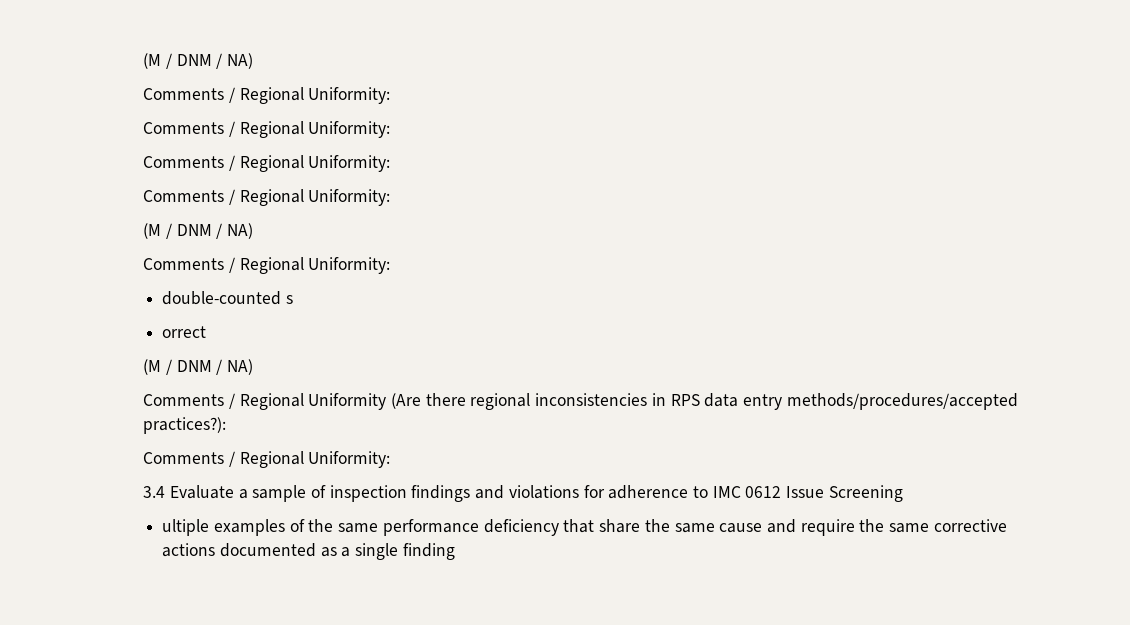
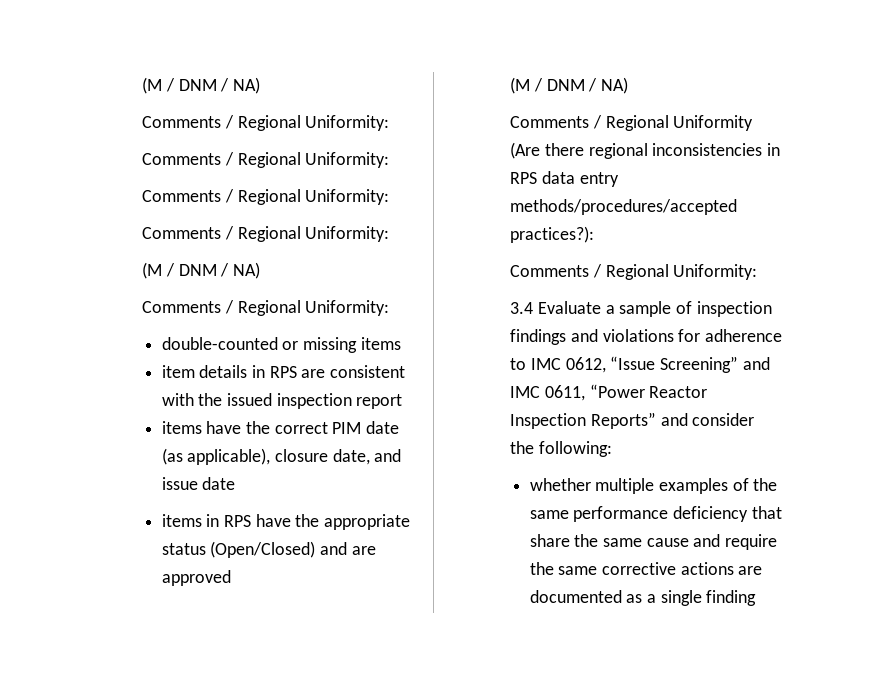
- double-counted s
- orrect
+ double-counted or missing items
+ item details in RPS are consistent with the issued inspection report
+ items have the correct PIM date (as applicable), closure date, and issue date
+ items in RPS have the appropriate status (Open/Closed) and are approved
- 3.4 Evaluate a sample of inspection findings and violations for adherence to IMC 0612 Issue Screening
- ultiple examples of the same performance deficiency that share the same cause and require the same corrective actions documented as a single finding
+ 3.4 Evaluate a sample of inspection findings and violations for adherence to IMC 0612, “Issue Screening” and IMC 0611, “Power Reactor Inspection Reports” and consider the following:
+ whether multiple examples of the same performance deficiency that share the same cause and require the same corrective actions are documented as a single finding

